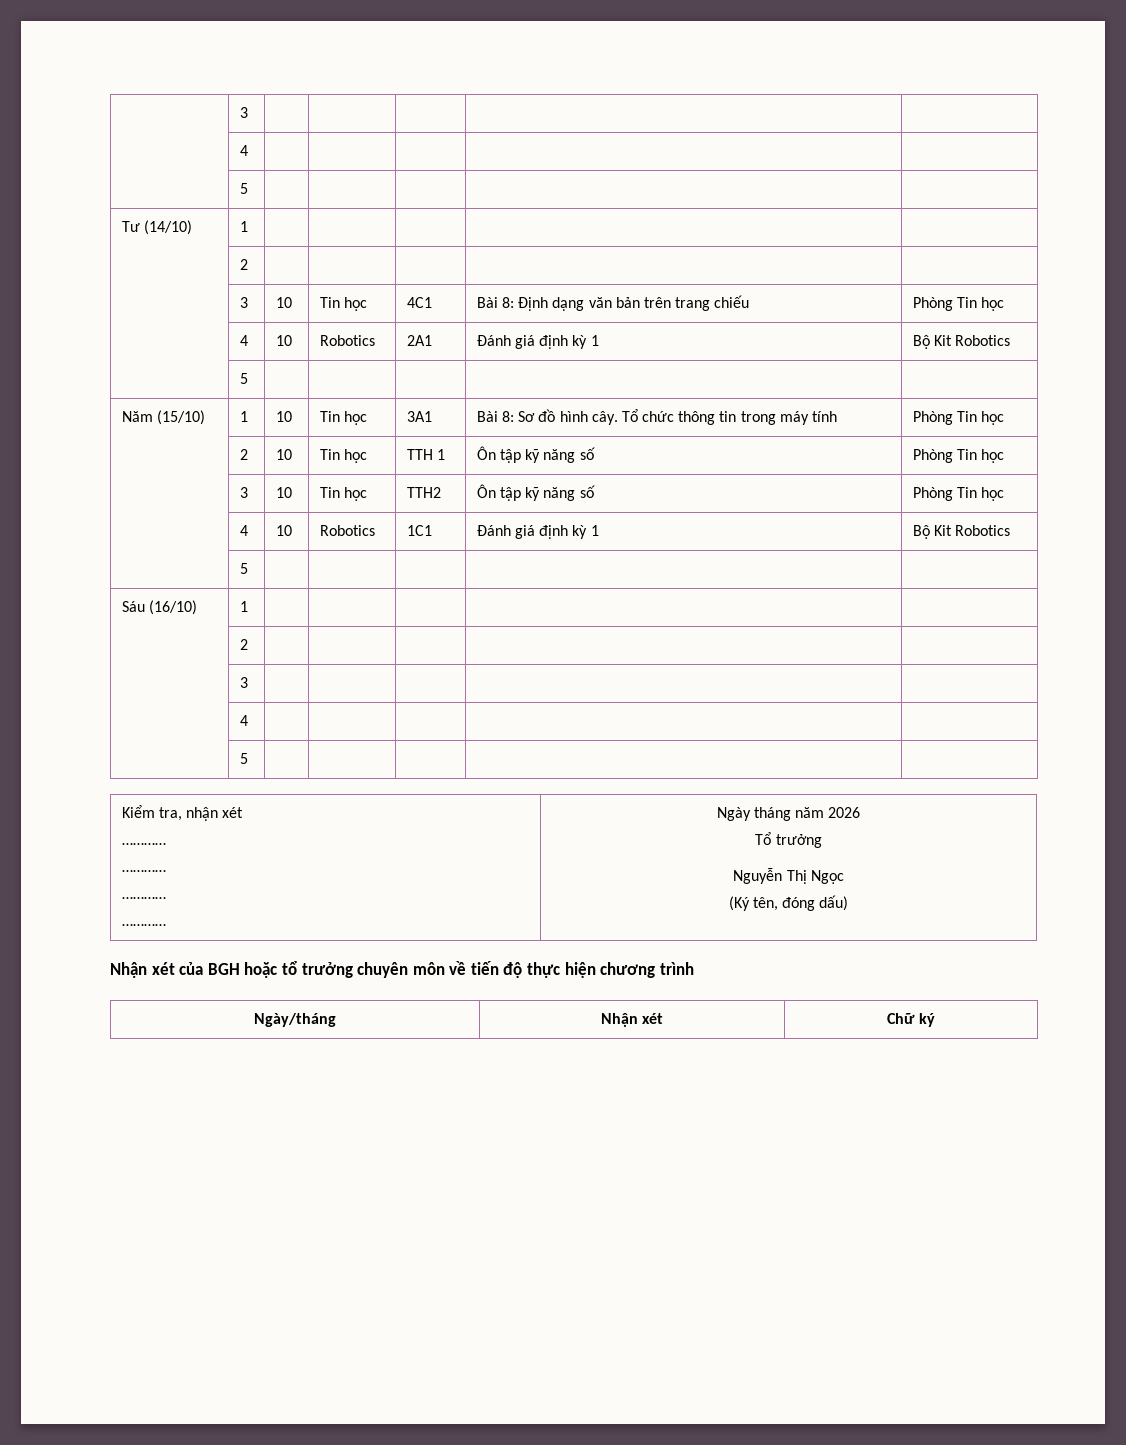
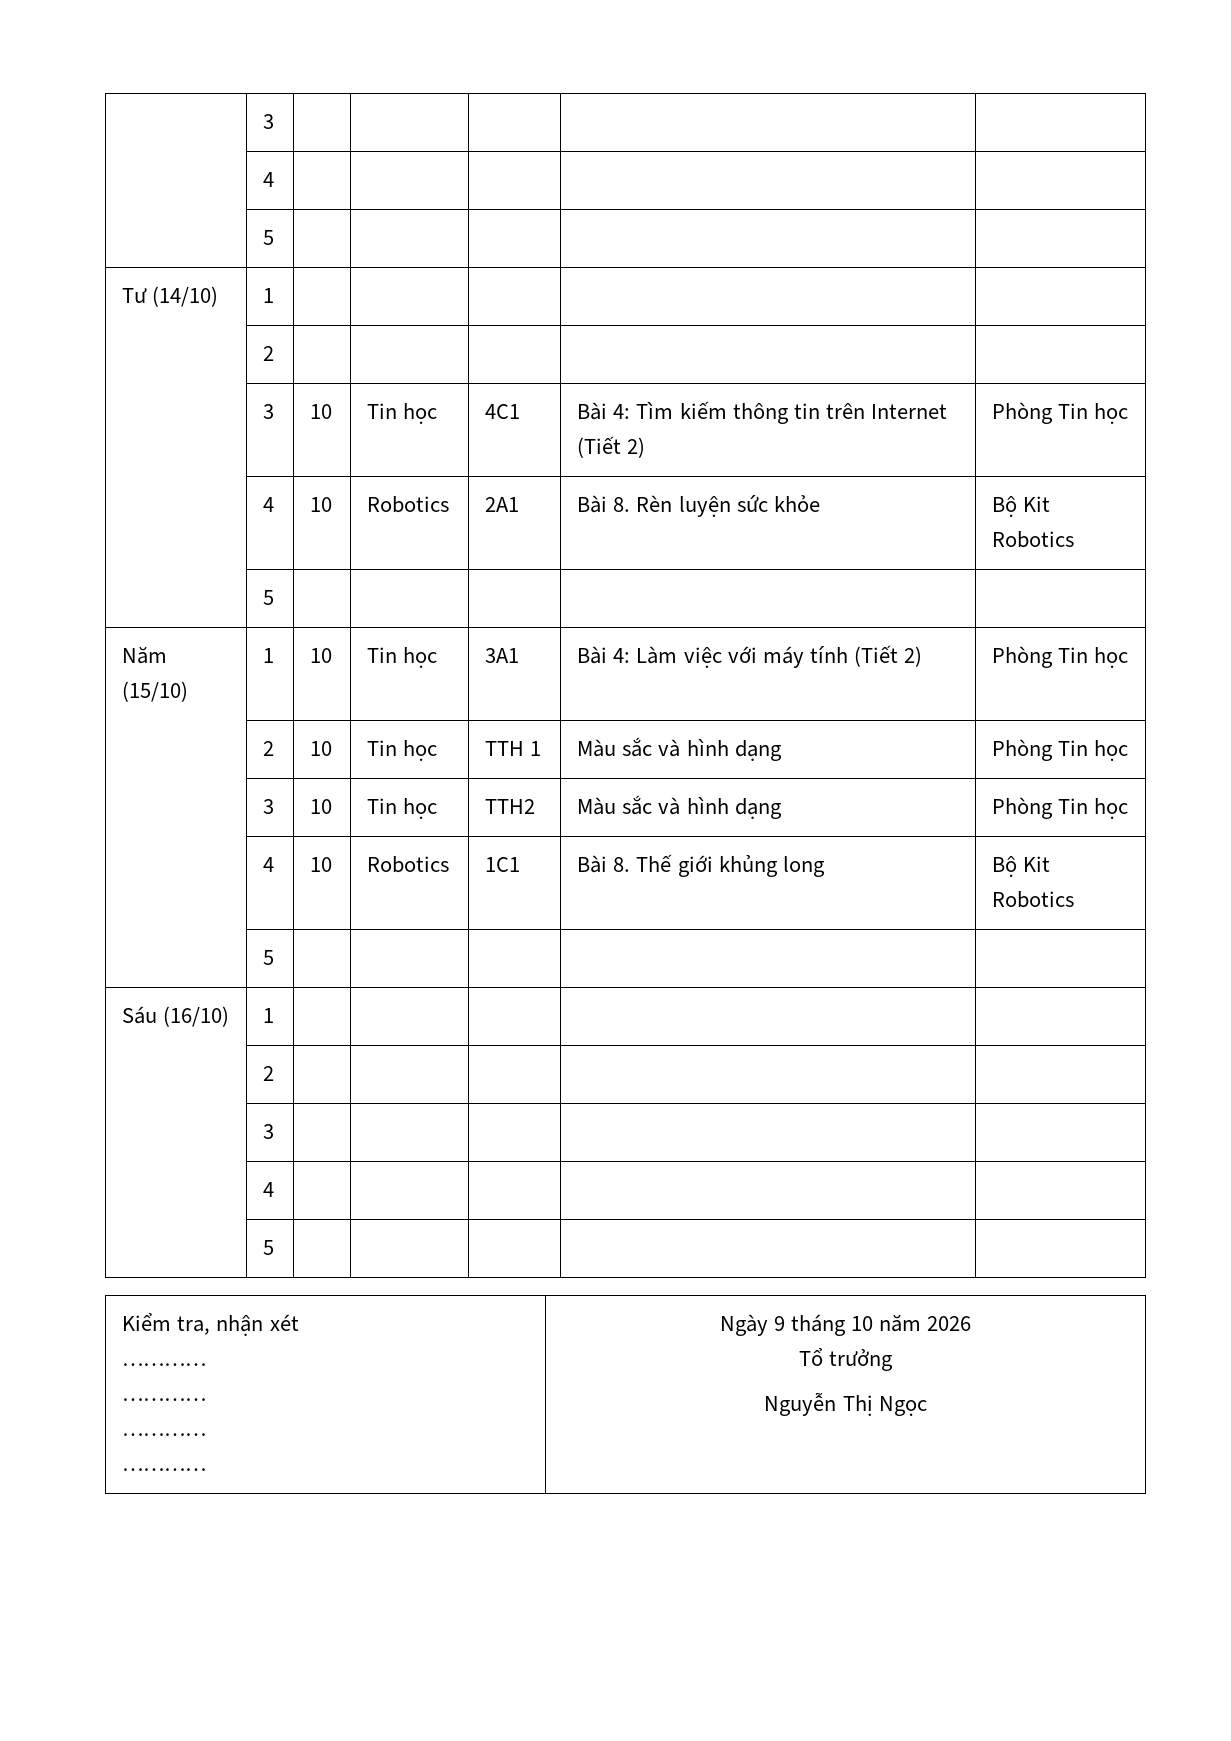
- | 3 | 10 | Tin học | 4C1 | Bài 8: Định dạng văn bản trên trang chiếu | Phòng Tin học
+ | 3 | 10 | Tin học | 4C1 | Bài 4: Tìm kiếm thông tin trên Internet (Tiết 2) | Phòng Tin học
- | 4 | 10 | Robotics | 2A1 | Đánh giá định kỳ 1 | Bộ Kit Robotics
+ | 4 | 10 | Robotics | 2A1 | Bài 8. Rèn luyện sức khỏe | Bộ Kit Robotics
- Năm (15/10) | 1 | 10 | Tin học | 3A1 | Bài 8: Sơ đồ hình cây. Tổ chức thông tin trong máy tính | Phòng Tin học
+ Năm (15/10) | 1 | 10 | Tin học | 3A1 | Bài 4: Làm việc với máy tính (Tiết 2) | Phòng Tin học
- | 2 | 10 | Tin học | TTH 1 | Ôn tập kỹ năng số | Phòng Tin học
+ | 2 | 10 | Tin học | TTH 1 | Màu sắc và hình dạng | Phòng Tin học
- | 3 | 10 | Tin học | TTH2 | Ôn tập kỹ năng số | Phòng Tin học
+ | 3 | 10 | Tin học | TTH2 | Màu sắc và hình dạng | Phòng Tin học
- | 4 | 10 | Robotics | 1C1 | Đánh giá định kỳ 1 | Bộ Kit Robotics
+ | 4 | 10 | Robotics | 1C1 | Bài 8. Thế giới khủng long | Bộ Kit Robotics
  Kiểm tra, nhận xét
  …………
  …………
  …………
- ………… | Ngày tháng năm 2026
+ ………… | Ngày 9 tháng 10 năm 2026
  Tổ trưởng
  Nguyễn Thị Ngọc
- (Ký tên, đóng dấu)
- Nhận xét của BGH hoặc tổ trưởng chuyên môn về tiến độ thực hiện chương trình
- Ngày/tháng | Nhận xét | Chữ ký

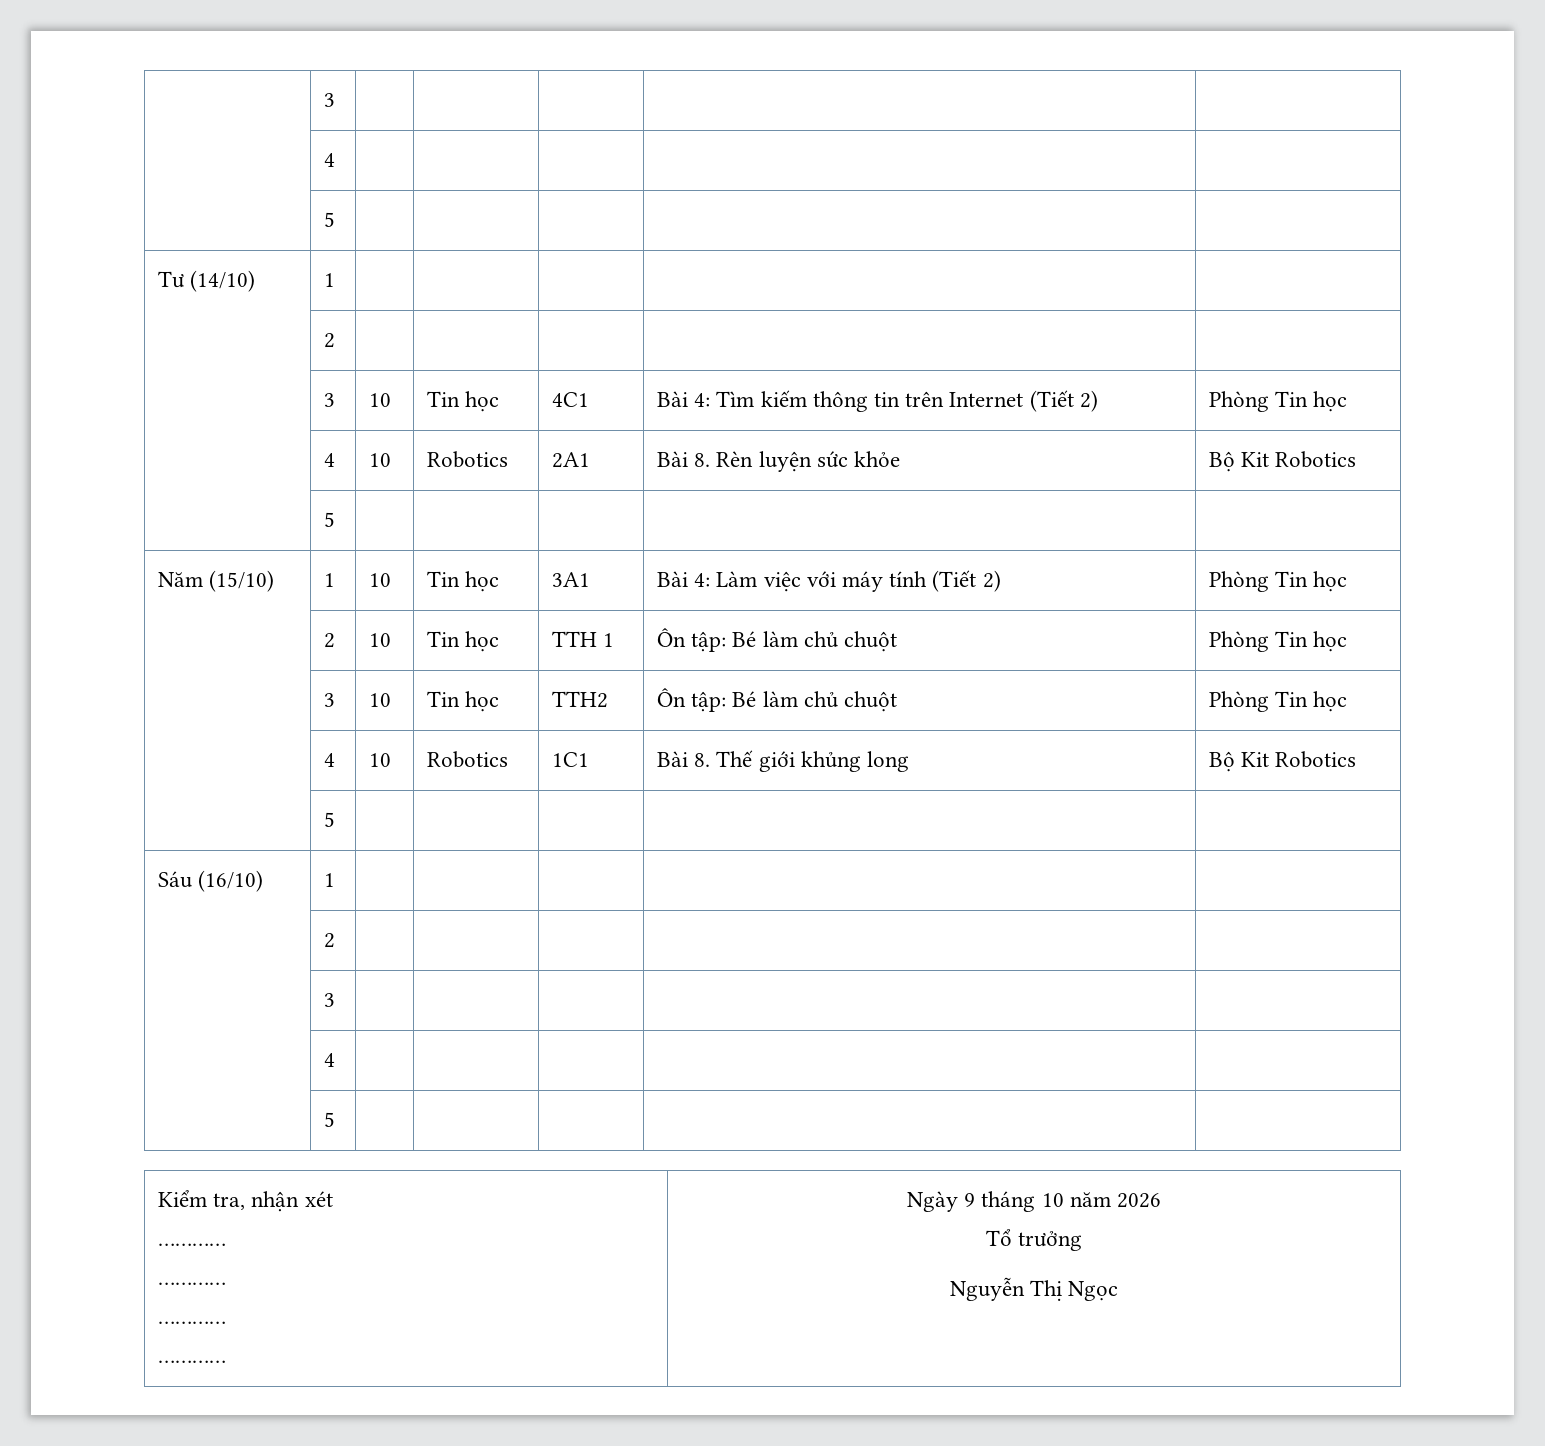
- | 2 | 10 | Tin học | TTH 1 | Màu sắc và hình dạng | Phòng Tin học
+ | 2 | 10 | Tin học | TTH 1 | Ôn tập: Bé làm chủ chuột | Phòng Tin học
- | 3 | 10 | Tin học | TTH2 | Màu sắc và hình dạng | Phòng Tin học
+ | 3 | 10 | Tin học | TTH2 | Ôn tập: Bé làm chủ chuột | Phòng Tin học

